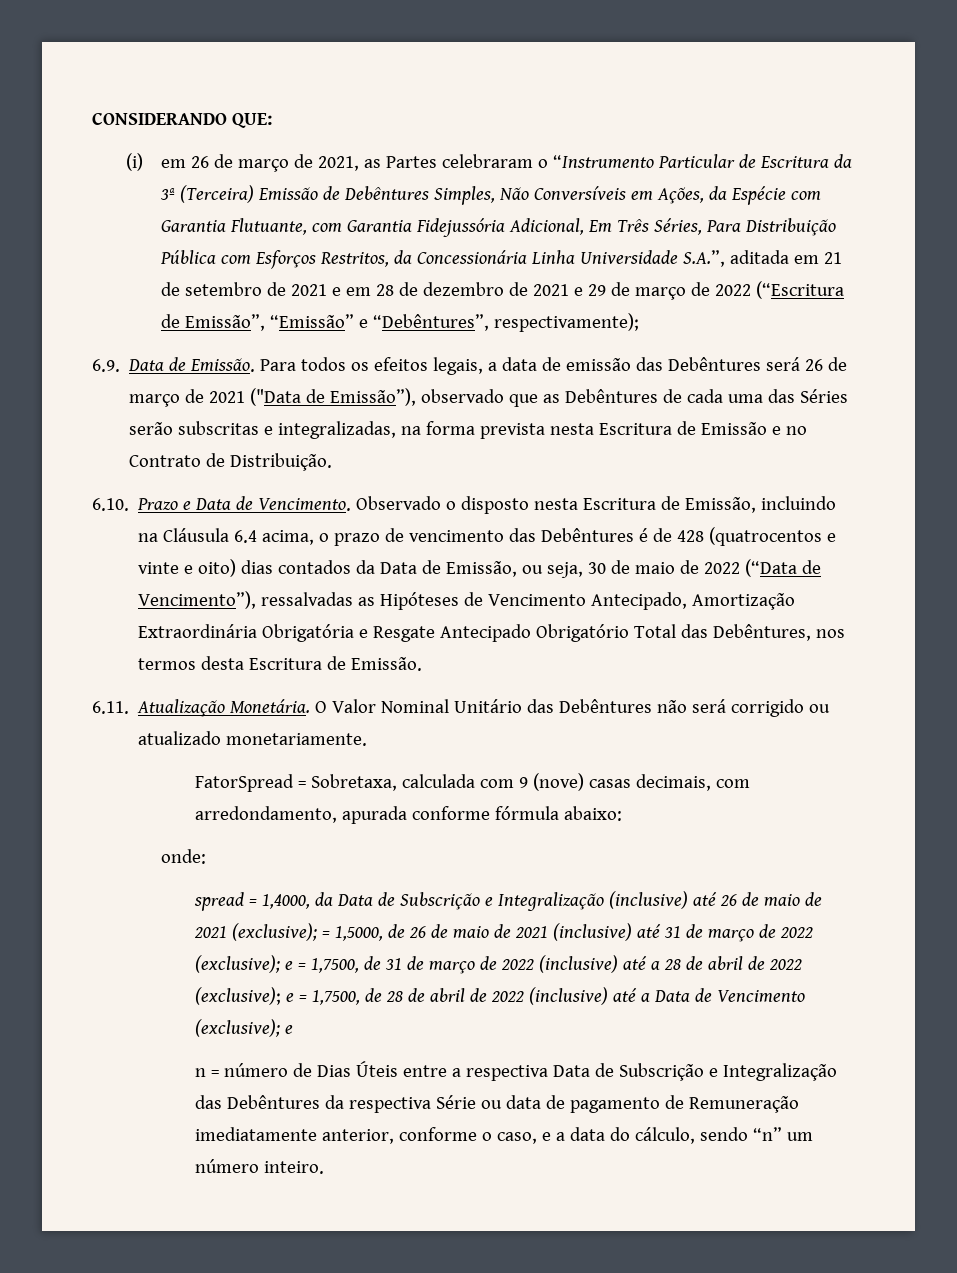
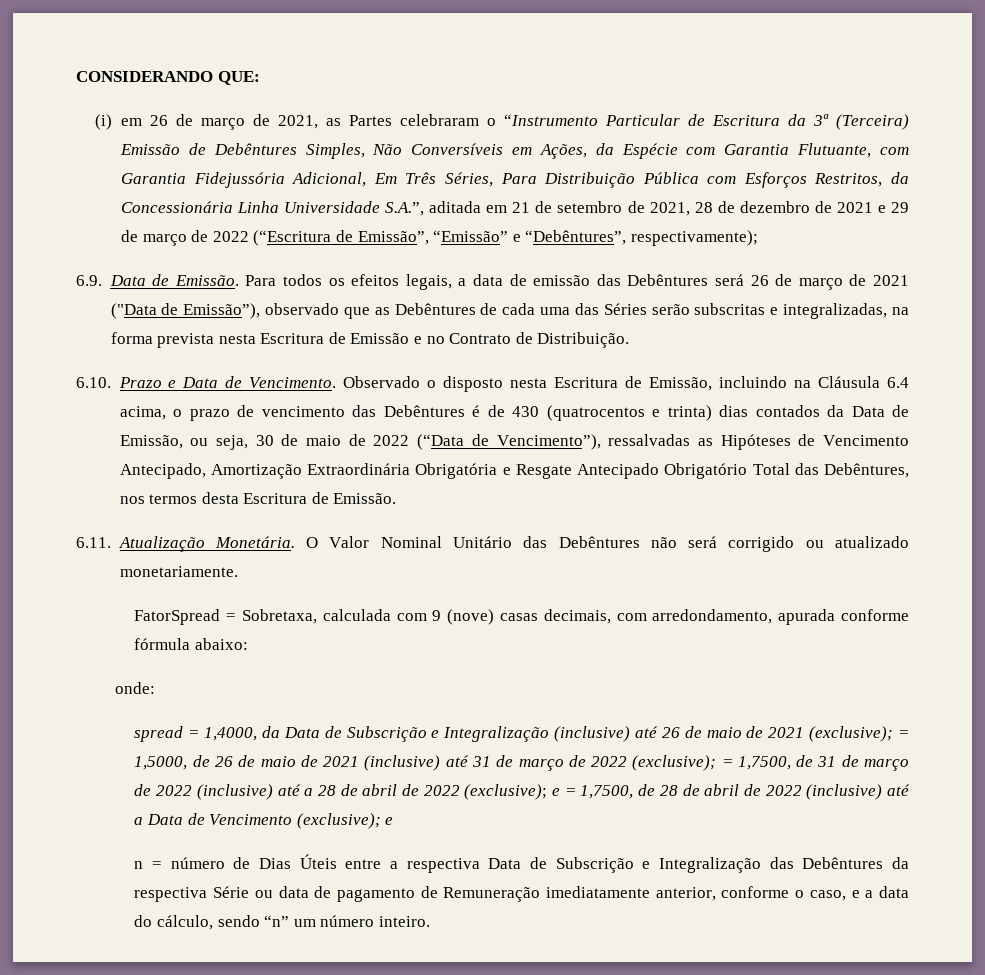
- (i) em 26 de março de 2021, as Partes celebraram o “Instrumento Particular de Escritura da 3ª (Terceira) Emissão de Debêntures Simples, Não Conversíveis em Ações, da Espécie com Garantia Flutuante, com Garantia Fidejussória Adicional, Em Três Séries, Para Distribuição Pública com Esforços Restritos, da Concessionária Linha Universidade S.A.”, aditada em 21 de setembro de 2021 e em 28 de dezembro de 2021 e 29 de março de 2022 (“Escritura de Emissão”, “Emissão” e “Debêntures”, respectivamente);
+ (i) em 26 de março de 2021, as Partes celebraram o “Instrumento Particular de Escritura da 3ª (Terceira) Emissão de Debêntures Simples, Não Conversíveis em Ações, da Espécie com Garantia Flutuante, com Garantia Fidejussória Adicional, Em Três Séries, Para Distribuição Pública com Esforços Restritos, da Concessionária Linha Universidade S.A.”, aditada em 21 de setembro de 2021, 28 de dezembro de 2021 e 29 de março de 2022 (“Escritura de Emissão”, “Emissão” e “Debêntures”, respectivamente);
- Observado o disposto nesta Escritura de Emissão, incluindo na Cláusula 6.4 acima, o prazo de vencimento das Debêntures é de 428 (quatrocentos e vinte e oito) dias contados da Data de Emissão, ou seja, 30 de maio de 2022 (“Data de Vencimento”), ressalvadas as Hipóteses de Vencimento Antecipado, Amortização Extraordinária Obrigatória e Resgate Antecipado Obrigatório Total das Debêntures, nos termos desta Escritura de Emissão.
+ Observado o disposto nesta Escritura de Emissão, incluindo na Cláusula 6.4 acima, o prazo de vencimento das Debêntures é de 430 (quatrocentos e trinta) dias contados da Data de Emissão, ou seja, 30 de maio de 2022 (“Data de Vencimento”), ressalvadas as Hipóteses de Vencimento Antecipado, Amortização Extraordinária Obrigatória e Resgate Antecipado Obrigatório Total das Debêntures, nos termos desta Escritura de Emissão.
- e = 1,7500, de 31 de março de 2022 (inclusive) até a 28 de abril de 2022 (exclusive);
+ = 1,7500, de 31 de março de 2022 (inclusive) até a 28 de abril de 2022 (exclusive);

